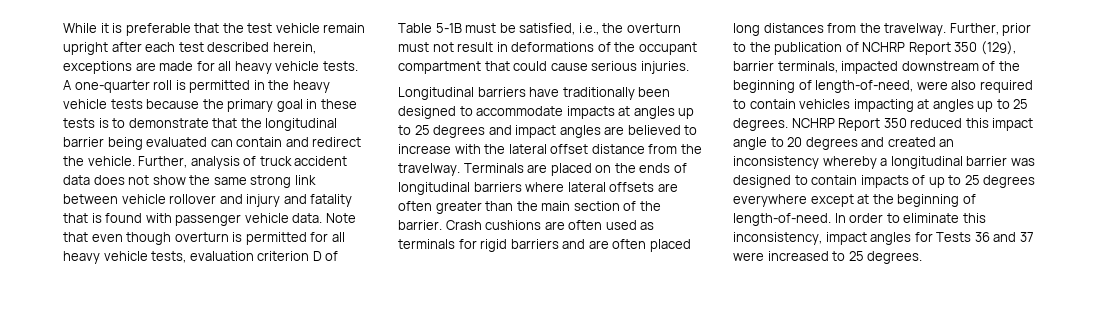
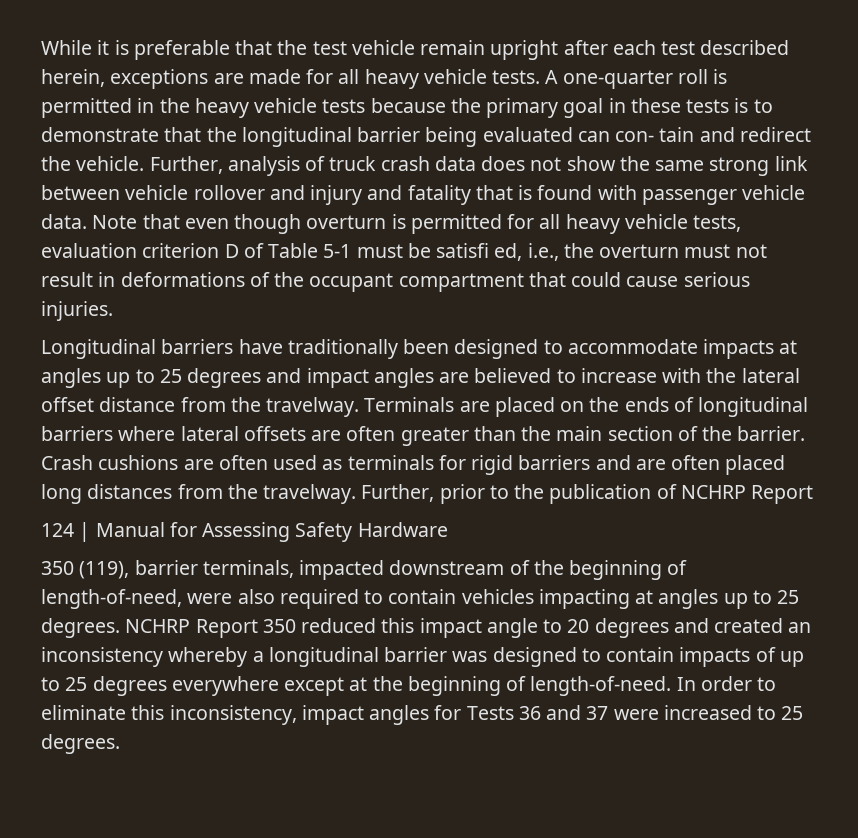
- A one-quarter roll is permitted in the heavy vehicle tests because the primary goal in these tests is to demonstrate that the longitudinal barrier being evaluated can contain and redirect the vehicle.
+ A one-quarter roll is permitted in the heavy vehicle tests because the primary goal in these tests is to demonstrate that the longitudinal barrier being evaluated can con- tain and redirect the vehicle.
- Further, analysis of truck accident data does not show the same strong link between vehicle rollover and injury and fatality that is found with passenger vehicle data.
+ Further, analysis of truck crash data does not show the same strong link between vehicle rollover and injury and fatality that is found with passenger vehicle data.
- Note that even though overturn is permitted for all heavy vehicle tests, evaluation criterion D of Table 5-1B must be satisfied, i.e., the overturn must not result in deformations of the occupant compartment that could cause serious injuries.
+ Note that even though overturn is permitted for all heavy vehicle tests, evaluation criterion D of Table 5-1 must be satisfi ed, i.e., the overturn must not result in deformations of the occupant compartment that could cause serious injuries.
- Further, prior to the publication of NCHRP Report 350 (129), barrier terminals, impacted downstream of the beginning of length-of-need, were also required to contain vehicles impacting at angles up to 25 degrees.
+ Further, prior to the publication of NCHRP Report
+ 124 | Manual for Assessing Safety Hardware
+ 350 (119), barrier terminals, impacted downstream of the beginning of length-of-need, were also required to contain vehicles impacting at angles up to 25 degrees.

